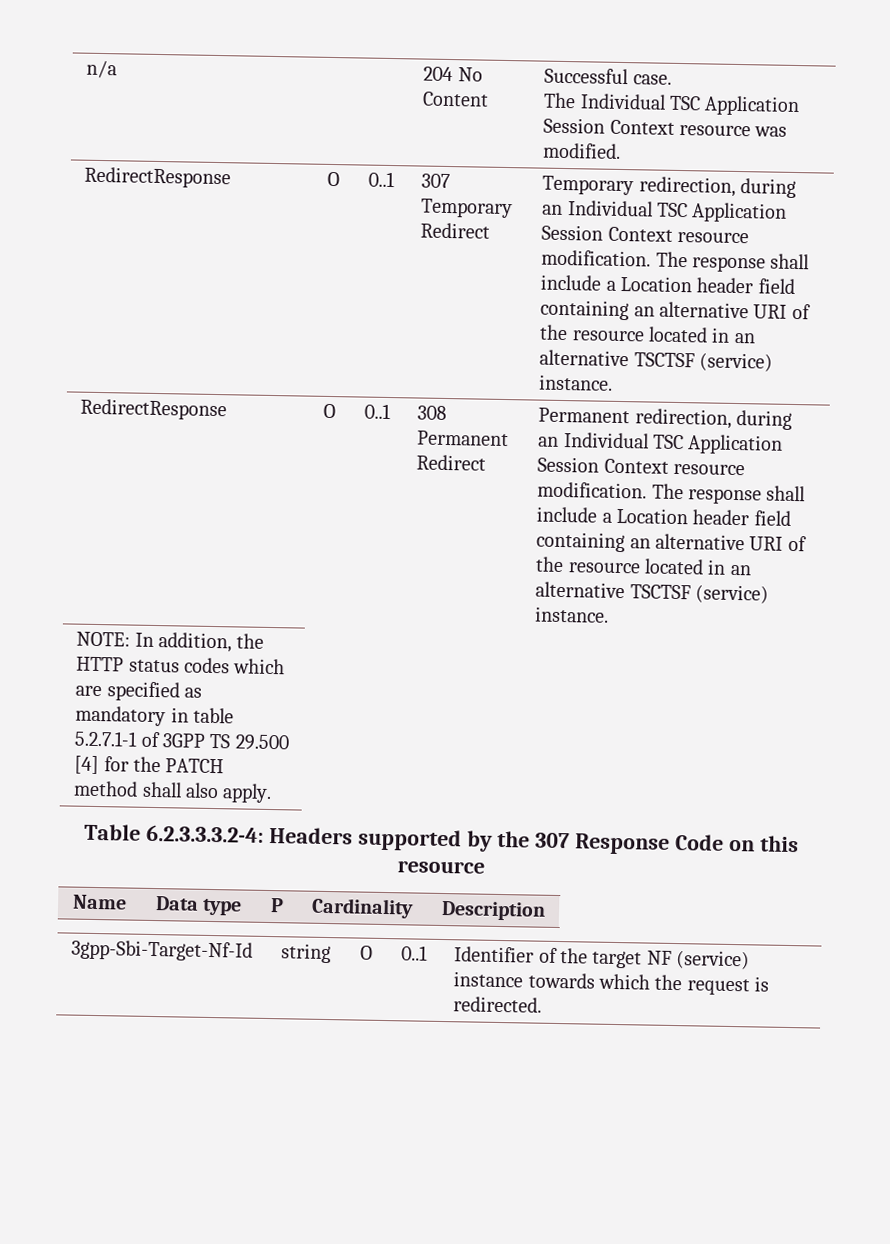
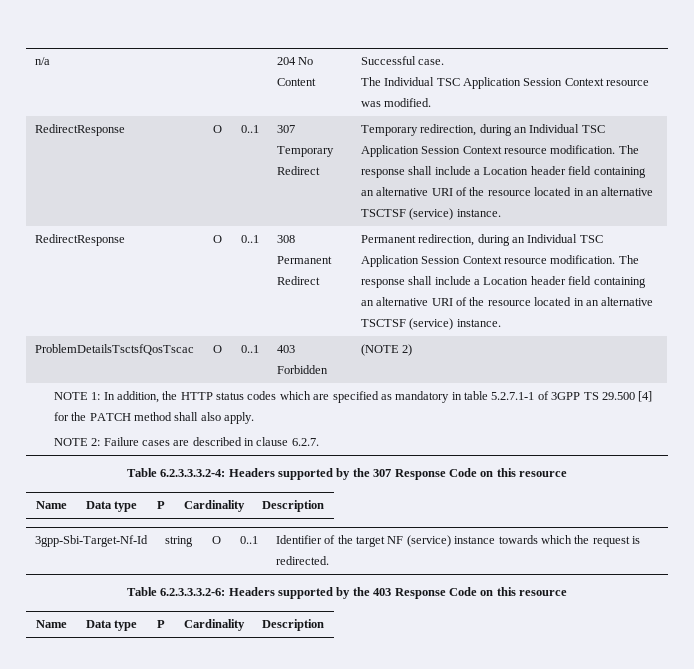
- NOTE: In addition, the HTTP status codes which are specified as mandatory in table 5.2.7.1-1 of 3GPP TS 29.500 [4] for the PATCH method shall also apply.
+ ProblemDetailsTsctsfQosTscac | O | 0..1 | 403 Forbidden | (NOTE 2)
+ NOTE 1: In addition, the HTTP status codes which are specified as mandatory in table 5.2.7.1-1 of 3GPP TS 29.500 [4] for the PATCH method shall also apply.
+ NOTE 2: Failure cases are described in clause 6.2.7.
+ Table 6.2.3.3.3.2-6: Headers supported by the 403 Response Code on this resource
+ Name | Data type | P | Cardinality | Description

